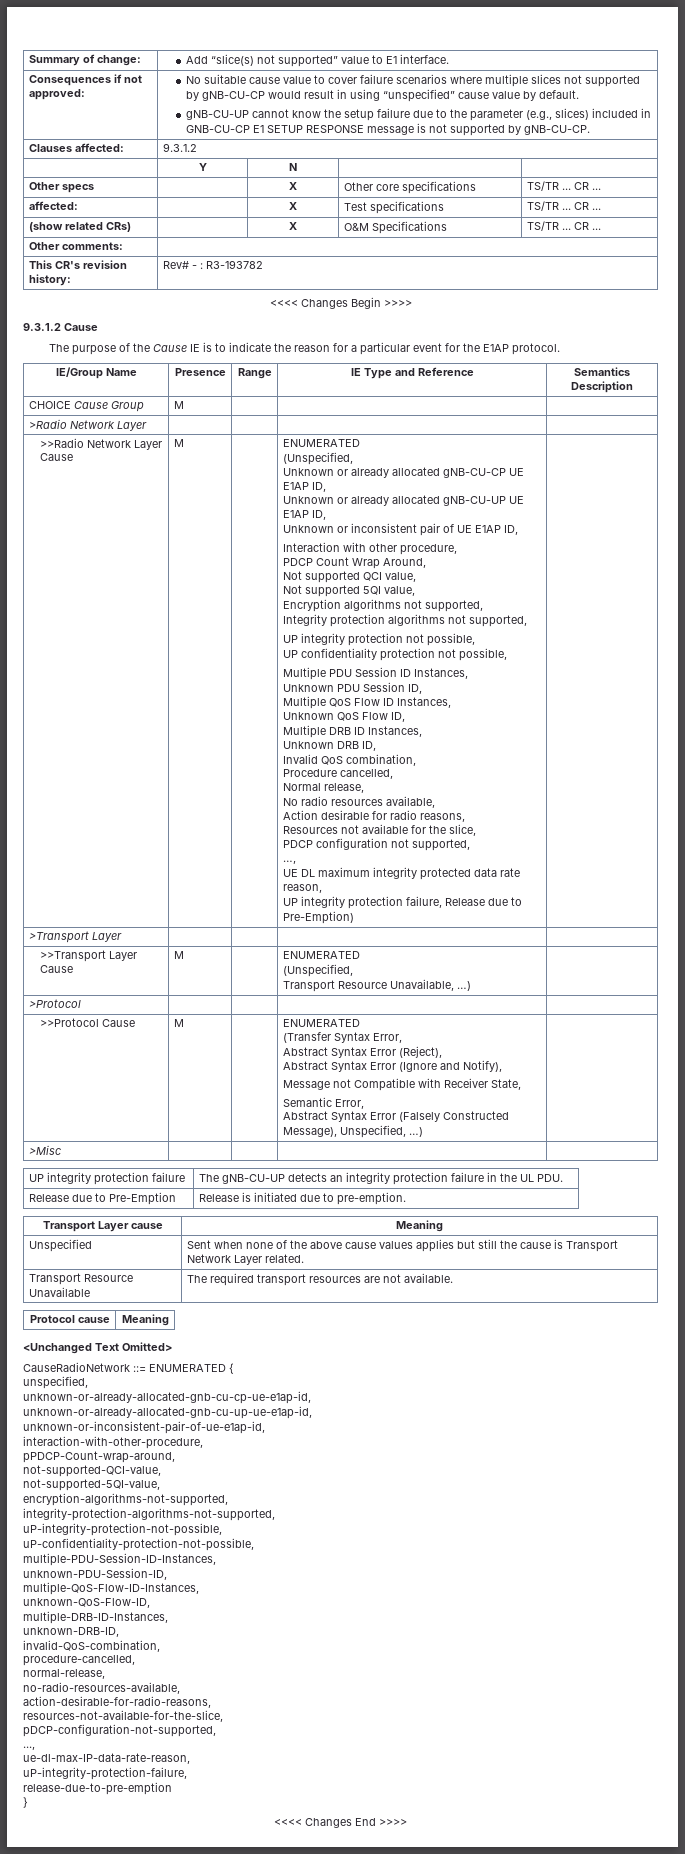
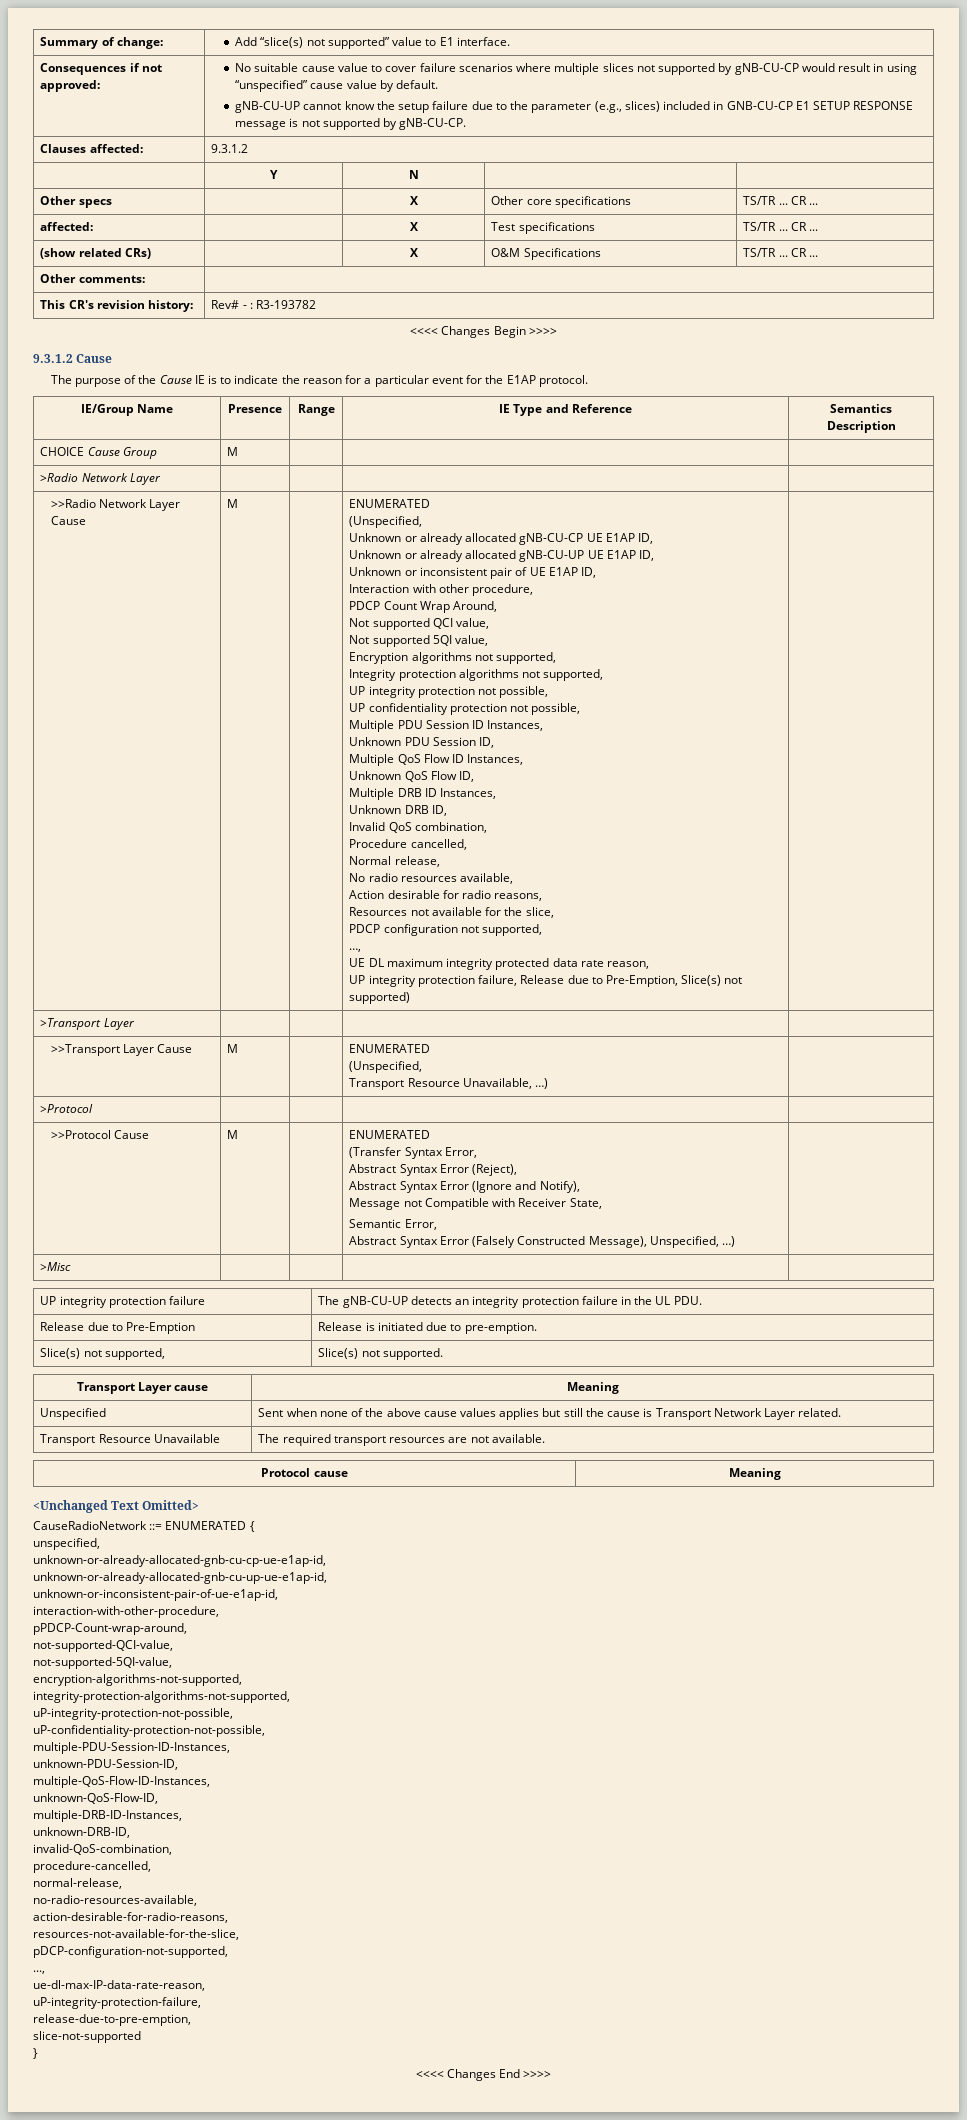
- UP integrity protection failure, Release due to Pre-Emption)
+ UP integrity protection failure, Release due to Pre-Emption, Slice(s) not supported)
+ Slice(s) not supported, | Slice(s) not supported.
- release-due-to-pre-emption
+ release-due-to-pre-emption,
+ slice-not-supported

